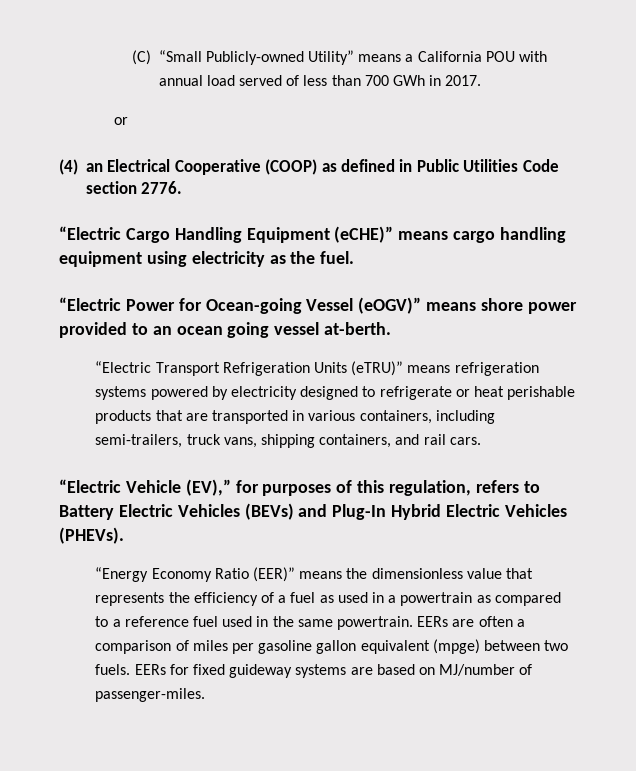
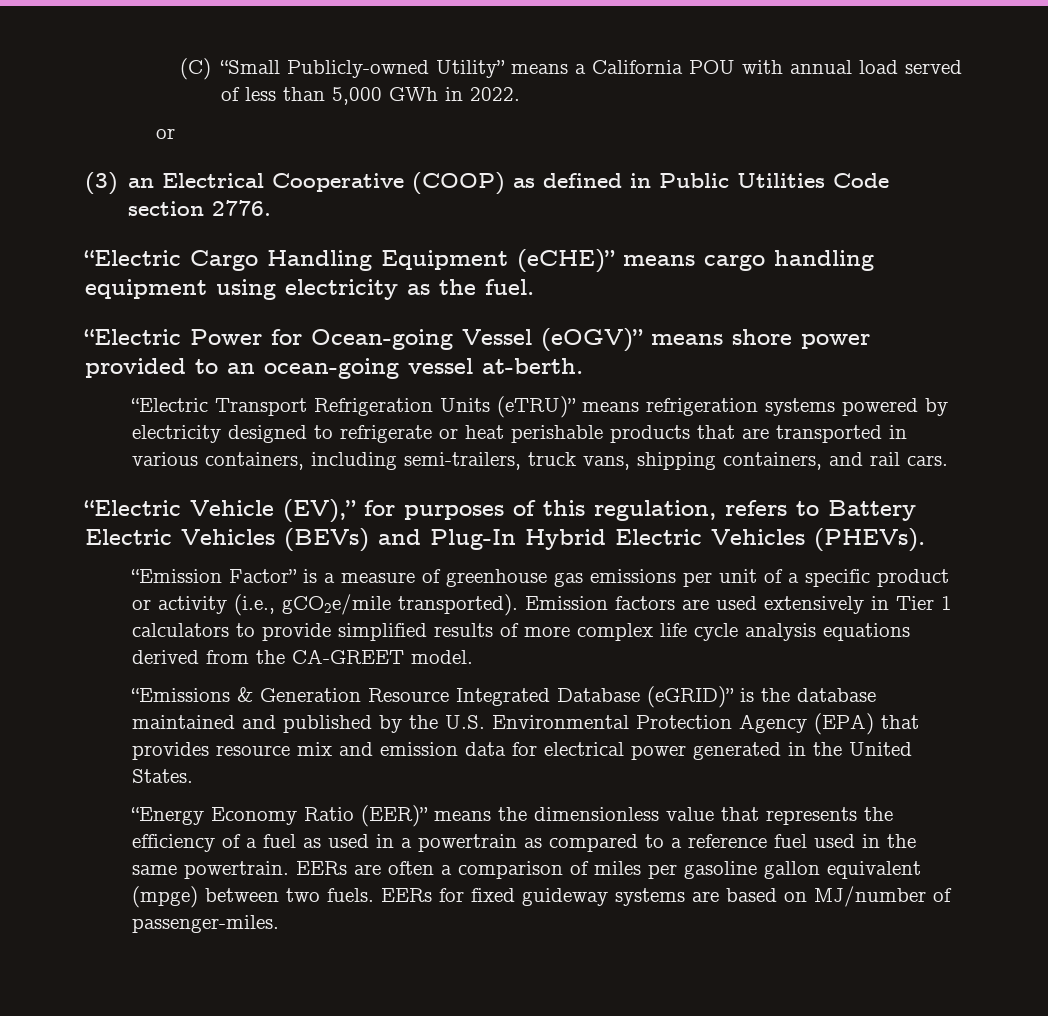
- (C) “Small Publicly-owned Utility” means a California POU with annual load served of less than 700 GWh in 2017.
+ (C) “Small Publicly-owned Utility” means a California POU with annual load served of less than 5,000 GWh in 2022.
- (4) an Electrical Cooperative (COOP) as defined in Public Utilities Code section 2776.
+ (3) an Electrical Cooperative (COOP) as defined in Public Utilities Code section 2776.
- “Electric Power for Ocean-going Vessel (eOGV)” means shore power provided to an ocean going vessel at-berth.
+ “Electric Power for Ocean-going Vessel (eOGV)” means shore power provided to an ocean-going vessel at-berth.
+ “Emission Factor” is a measure of greenhouse gas emissions per unit of a specific product or activity (i.e., gCO2e/mile transported). Emission factors are used extensively in Tier 1 calculators to provide simplified results of more complex life cycle analysis equations derived from the CA-GREET model.
+ “Emissions & Generation Resource Integrated Database (eGRID)” is the database maintained and published by the U.S. Environmental Protection Agency (EPA) that provides resource mix and emission data for electrical power generated in the United States.

